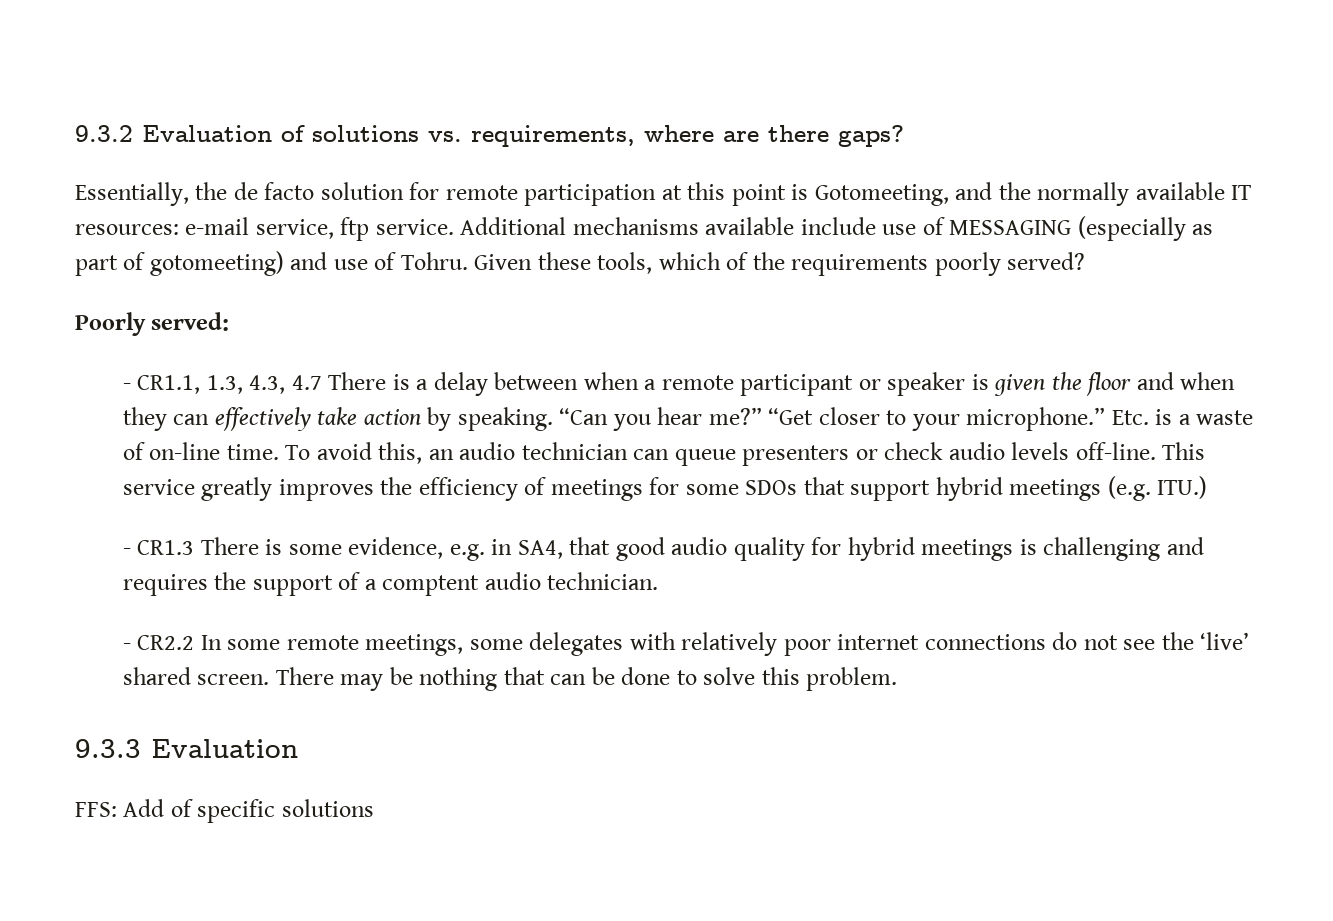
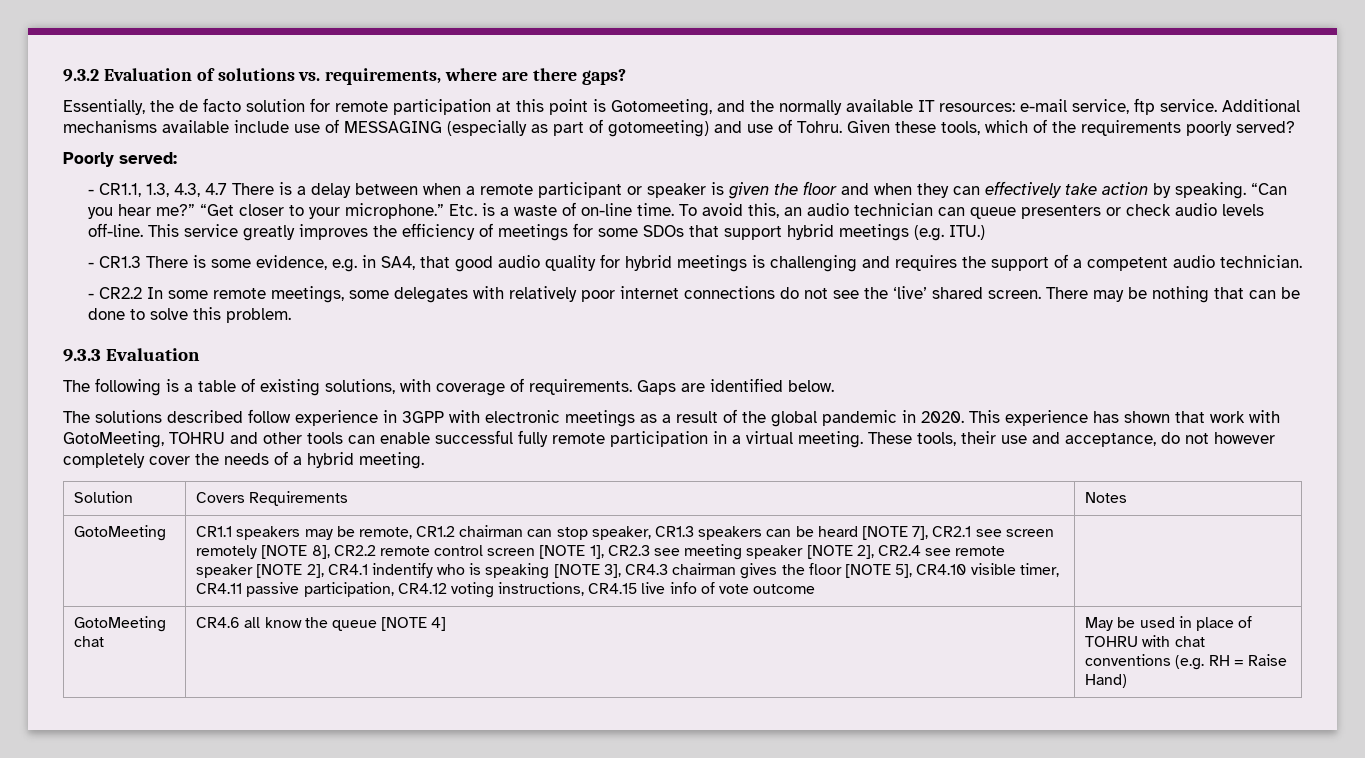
- - CR1.3 There is some evidence, e.g. in SA4, that good audio quality for hybrid meetings is challenging and requires the support of a comptent audio technician.
+ - CR1.3 There is some evidence, e.g. in SA4, that good audio quality for hybrid meetings is challenging and requires the support of a competent audio technician.
- FFS: Add of specific solutions
+ The following is a table of existing solutions, with coverage of requirements. Gaps are identified below.
+ The solutions described follow experience in 3GPP with electronic meetings as a result of the global pandemic in 2020. This experience has shown that work with GotoMeeting, TOHRU and other tools can enable successful fully remote participation in a virtual meeting. These tools, their use and acceptance, do not however completely cover the needs of a hybrid meeting.
+ Solution | Covers Requirements | Notes
+ GotoMeeting | CR1.1 speakers may be remote, CR1.2 chairman can stop speaker, CR1.3 speakers can be heard [NOTE 7], CR2.1 see screen remotely [NOTE 8], CR2.2 remote control screen [NOTE 1], CR2.3 see meeting speaker [NOTE 2], CR2.4 see remote speaker [NOTE 2], CR4.1 indentify who is speaking [NOTE 3], CR4.3 chairman gives the floor [NOTE 5], CR4.10 visible timer, CR4.11 passive participation, CR4.12 voting instructions, CR4.15 live info of vote outcome |
+ GotoMeeting chat | CR4.6 all know the queue [NOTE 4] | May be used in place of TOHRU with chat conventions (e.g. RH = Raise Hand)

